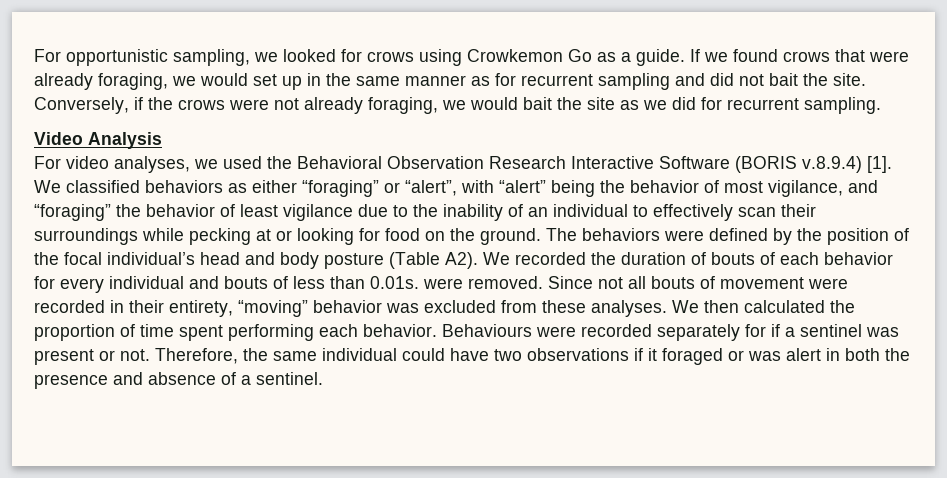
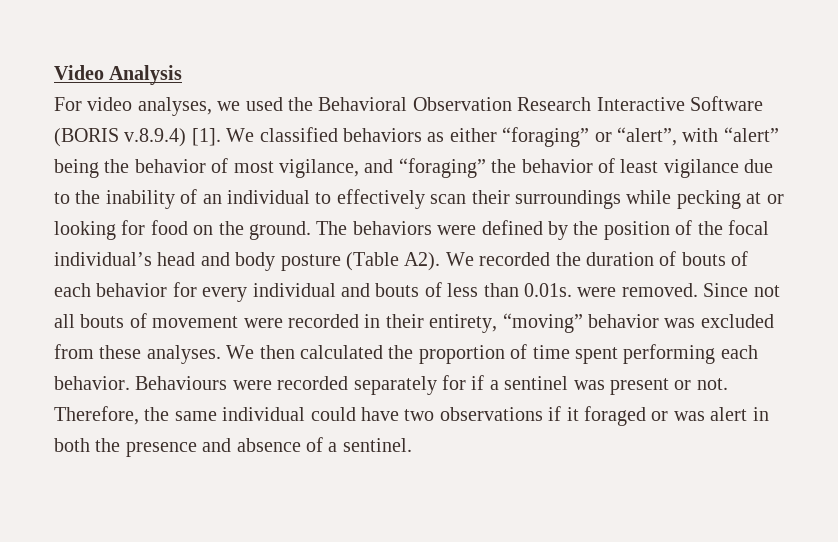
- For opportunistic sampling, we looked for crows using Crowkemon Go as a guide. If we found crows that were already foraging, we would set up in the same manner as for recurrent sampling and did not bait the site. Conversely, if the crows were not already foraging, we would bait the site as we did for recurrent sampling.

